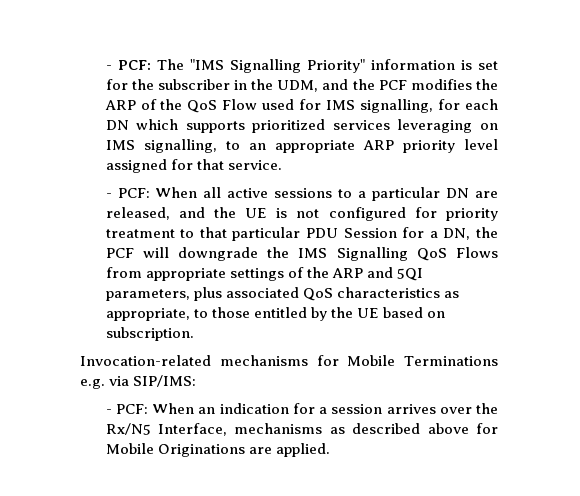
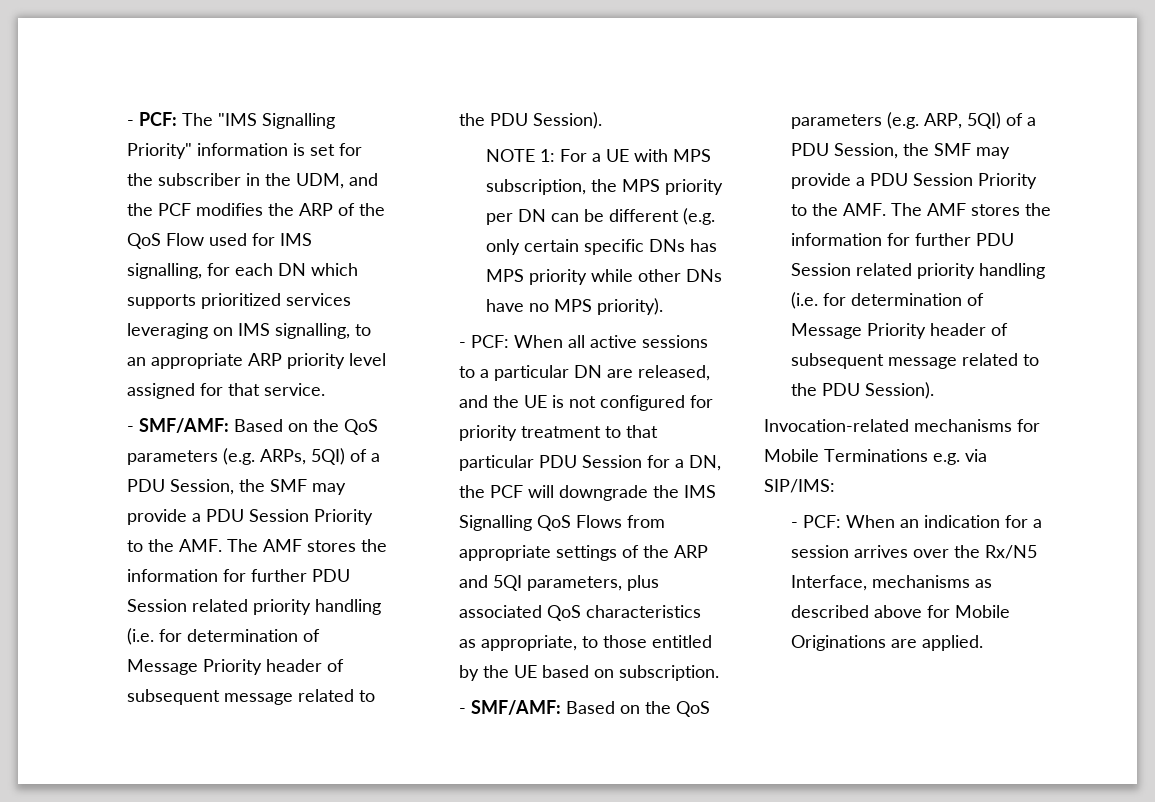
+ - SMF/AMF: Based on the QoS parameters (e.g. ARPs, 5QI) of a PDU Session, the SMF may provide a PDU Session Priority to the AMF. The AMF stores the information for further PDU Session related priority handling (i.e. for determination of Message Priority header of subsequent message related to the PDU Session).
+ NOTE 1: For a UE with MPS subscription, the MPS priority per DN can be different (e.g. only certain specific DNs has MPS priority while other DNs have no MPS priority).
+ - SMF/AMF: Based on the QoS parameters (e.g. ARP, 5QI) of a PDU Session, the SMF may provide a PDU Session Priority to the AMF. The AMF stores the information for further PDU Session related priority handling (i.e. for determination of Message Priority header of subsequent message related to the PDU Session).

